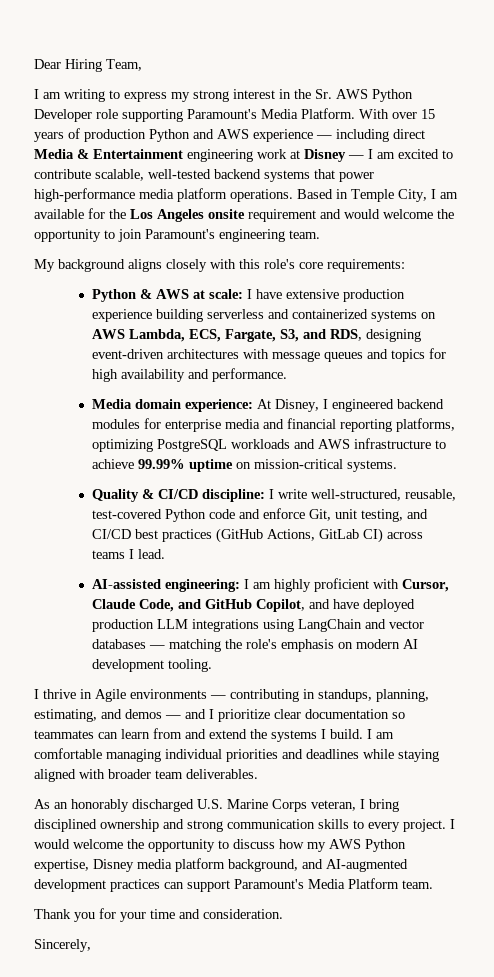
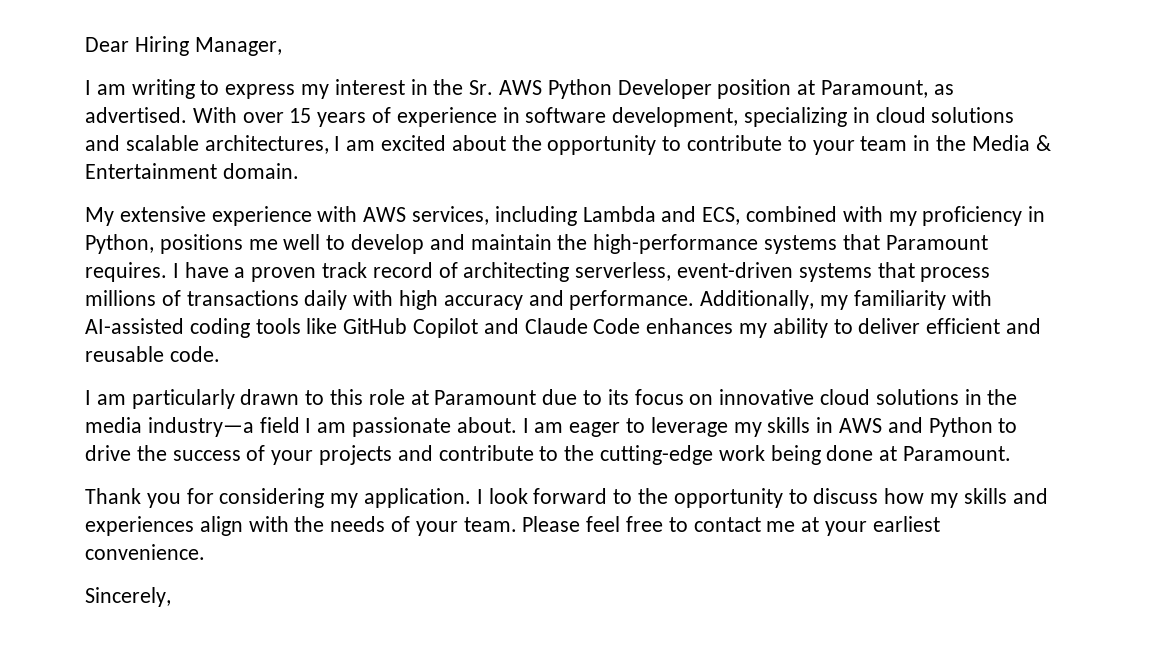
- Dear Hiring Team,
+ Dear Hiring Manager,
- I am writing to express my strong interest in the Sr. AWS Python Developer role supporting Paramount's Media Platform.
+ I am writing to express my interest in the Sr. AWS Python Developer position at Paramount, as advertised.
- With over 15 years of production Python and AWS experience — including direct Media & Entertainment engineering work at Disney — I am excited to contribute scalable, well-tested backend systems that power high-performance media platform operations. Based in Temple City, I am available for the Los Angeles onsite requirement and would welcome the opportunity to join Paramount's engineering team.
- My background aligns closely with this role's core requirements:
- Python & AWS at scale: I have extensive production experience building serverless and containerized systems on AWS Lambda, ECS, Fargate, S3, and RDS, designing event-driven architectures with message queues and topics for high availability and performance.
- Media domain experience: At Disney, I engineered backend modules for enterprise media and financial reporting platforms, optimizing PostgreSQL workloads and AWS infrastructure to achieve 99.99% uptime on mission-critical systems.
- Quality & CI/CD discipline: I write well-structured, reusable, test-covered Python code and enforce Git, unit testing, and CI/CD best practices (GitHub Actions, GitLab CI) across teams I lead.
- AI-assisted engineering: I am highly proficient with Cursor, Claude Code, and GitHub Copilot, and have deployed production LLM integrations using LangChain and vector databases — matching the role's emphasis on modern AI development tooling.
- I thrive in Agile environments — contributing in standups, planning, estimating, and demos — and I prioritize clear documentation so teammates can learn from and extend the systems I build. I am comfortable managing individual priorities and deadlines while staying aligned with broader team deliverables.
- As an honorably discharged U.S. Marine Corps veteran, I bring disciplined ownership and strong communication skills to every project. I would welcome the opportunity to discuss how my AWS Python expertise, Disney media platform background, and AI-augmented development practices can support Paramount's Media Platform team.
- Thank you for your time and consideration.
+ With over 15 years of experience in software development, specializing in cloud solutions and scalable architectures, I am excited about the opportunity to contribute to your team in the Media & Entertainment domain.
+ My extensive experience with AWS services, including Lambda and ECS, combined with my proficiency in Python, positions me well to develop and maintain the high-performance systems that Paramount requires. I have a proven track record of architecting serverless, event-driven systems that process millions of transactions daily with high accuracy and performance. Additionally, my familiarity with AI-assisted coding tools like GitHub Copilot and Claude Code enhances my ability to deliver efficient and reusable code.
+ I am particularly drawn to this role at Paramount due to its focus on innovative cloud solutions in the media industry—a field I am passionate about. I am eager to leverage my skills in AWS and Python to drive the success of your projects and contribute to the cutting-edge work being done at Paramount.
+ Thank you for considering my application. I look forward to the opportunity to discuss how my skills and experiences align with the needs of your team. Please feel free to contact me at your earliest convenience.

